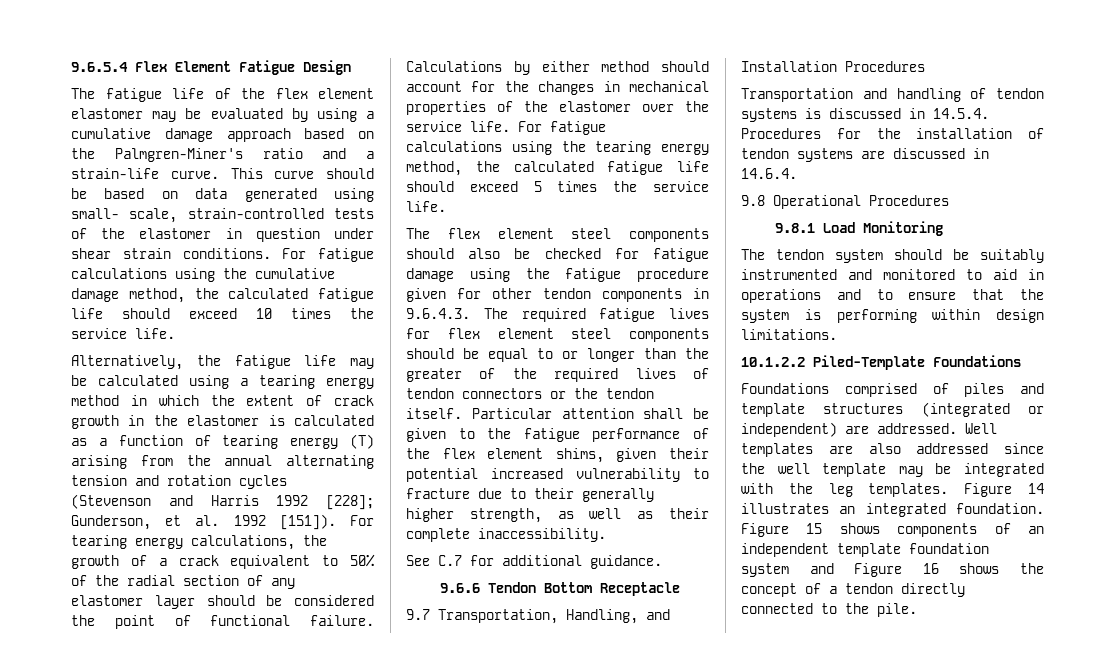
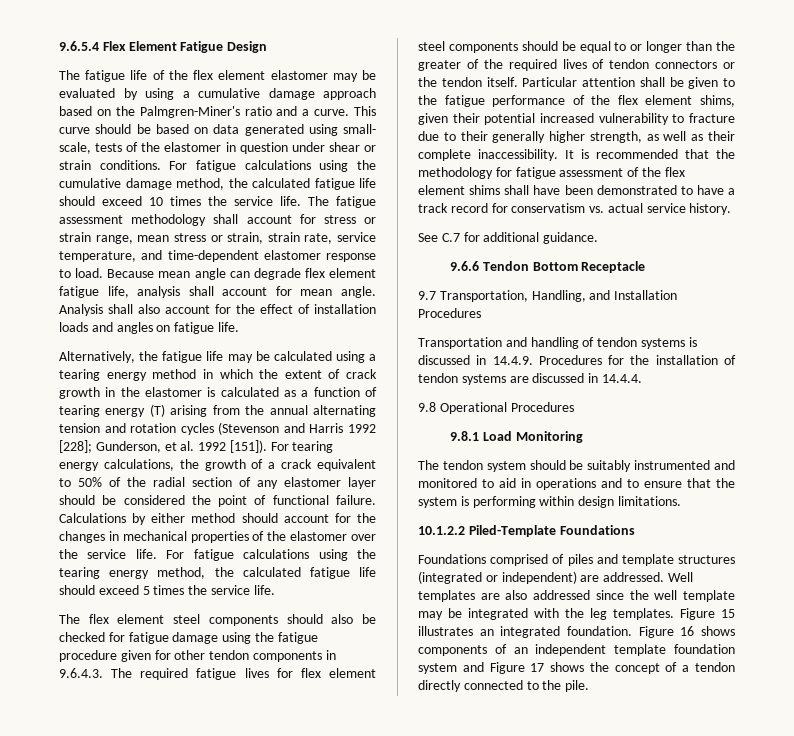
- The fatigue life of the flex element elastomer may be evaluated by using a cumulative damage approach based on the Palmgren-Miner's ratio and a strain-life curve.
+ The fatigue life of the flex element elastomer may be evaluated by using a cumulative damage approach based on the Palmgren-Miner's ratio and a curve.
- This curve should be based on data generated using small- scale, strain-controlled tests of the elastomer in question under shear strain conditions.
+ This curve should be based on data generated using small- scale, tests of the elastomer in question under shear or strain conditions.
+ The fatigue assessment methodology shall account for stress or strain range, mean stress or strain, strain rate, service temperature, and time-dependent elastomer response to load. Because mean angle can degrade flex element fatigue life, analysis shall account for mean angle. Analysis shall also account for the effect of installation loads and angles on fatigue life.
+ It is recommended that the methodology for fatigue assessment of the flex element shims shall have been demonstrated to have a track record for conservatism vs. actual service history.
- Transportation and handling of tendon systems is discussed in 14.5.4. Procedures for the installation of tendon systems are discussed in 14.6.4.
+ Transportation and handling of tendon systems is discussed in 14.4.9. Procedures for the installation of tendon systems are discussed in 14.4.4.
- Figure 14 illustrates an integrated foundation.
+ Figure 15 illustrates an integrated foundation.
- Figure 15 shows components of an independent template foundation system and Figure 16 shows the concept of a tendon directly connected to the pile.
+ Figure 16 shows components of an independent template foundation system and Figure 17 shows the concept of a tendon directly connected to the pile.

